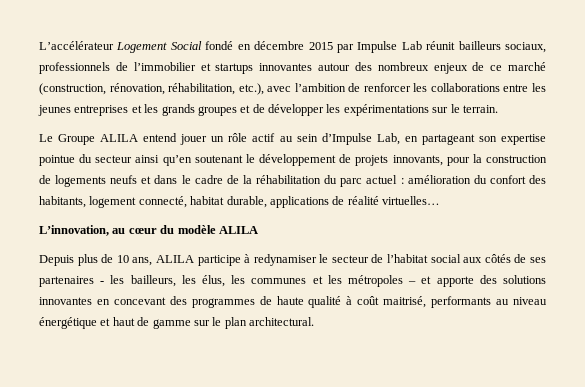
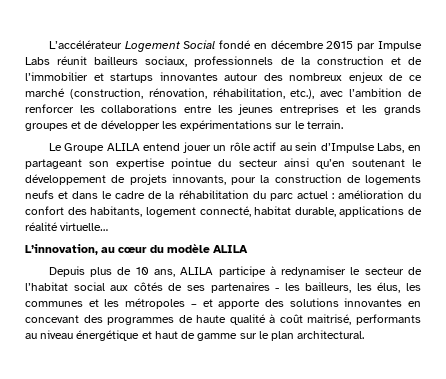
- L’accélérateur Logement Social fondé en décembre 2015 par Impulse Lab réunit bailleurs sociaux, professionnels de l’immobilier et startups innovantes autour des nombreux enjeux de ce marché (construction, rénovation, réhabilitation, etc.), avec l’ambition de renforcer les collaborations entre les jeunes entreprises et les grands groupes et de développer les expérimentations sur le terrain.
+ L’accélérateur Logement Social fondé en décembre 2015 par Impulse Labs réunit bailleurs sociaux, professionnels de la construction et de l’immobilier et startups innovantes autour des nombreux enjeux de ce marché (construction, rénovation, réhabilitation, etc.), avec l’ambition de renforcer les collaborations entre les jeunes entreprises et les grands groupes et de développer les expérimentations sur le terrain.
- Le Groupe ALILA entend jouer un rôle actif au sein d’Impulse Lab, en partageant son expertise pointue du secteur ainsi qu’en soutenant le développement de projets innovants, pour la construction de logements neufs et dans le cadre de la réhabilitation du parc actuel : amélioration du confort des habitants, logement connecté, habitat durable, applications de réalité virtuelles…
+ Le Groupe ALILA entend jouer un rôle actif au sein d’Impulse Labs, en partageant son expertise pointue du secteur ainsi qu’en soutenant le développement de projets innovants, pour la construction de logements neufs et dans le cadre de la réhabilitation du parc actuel : amélioration du confort des habitants, logement connecté, habitat durable, applications de réalité virtuelle…

